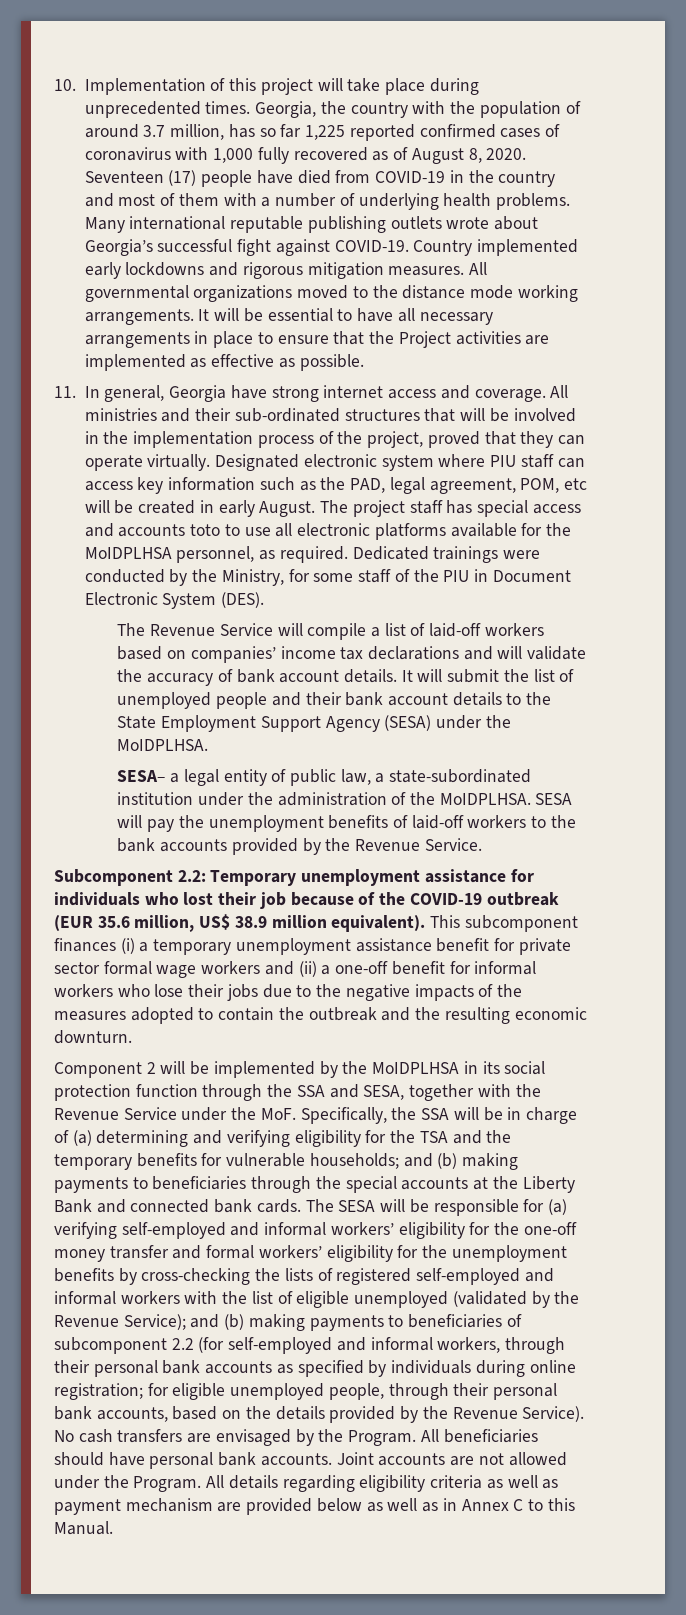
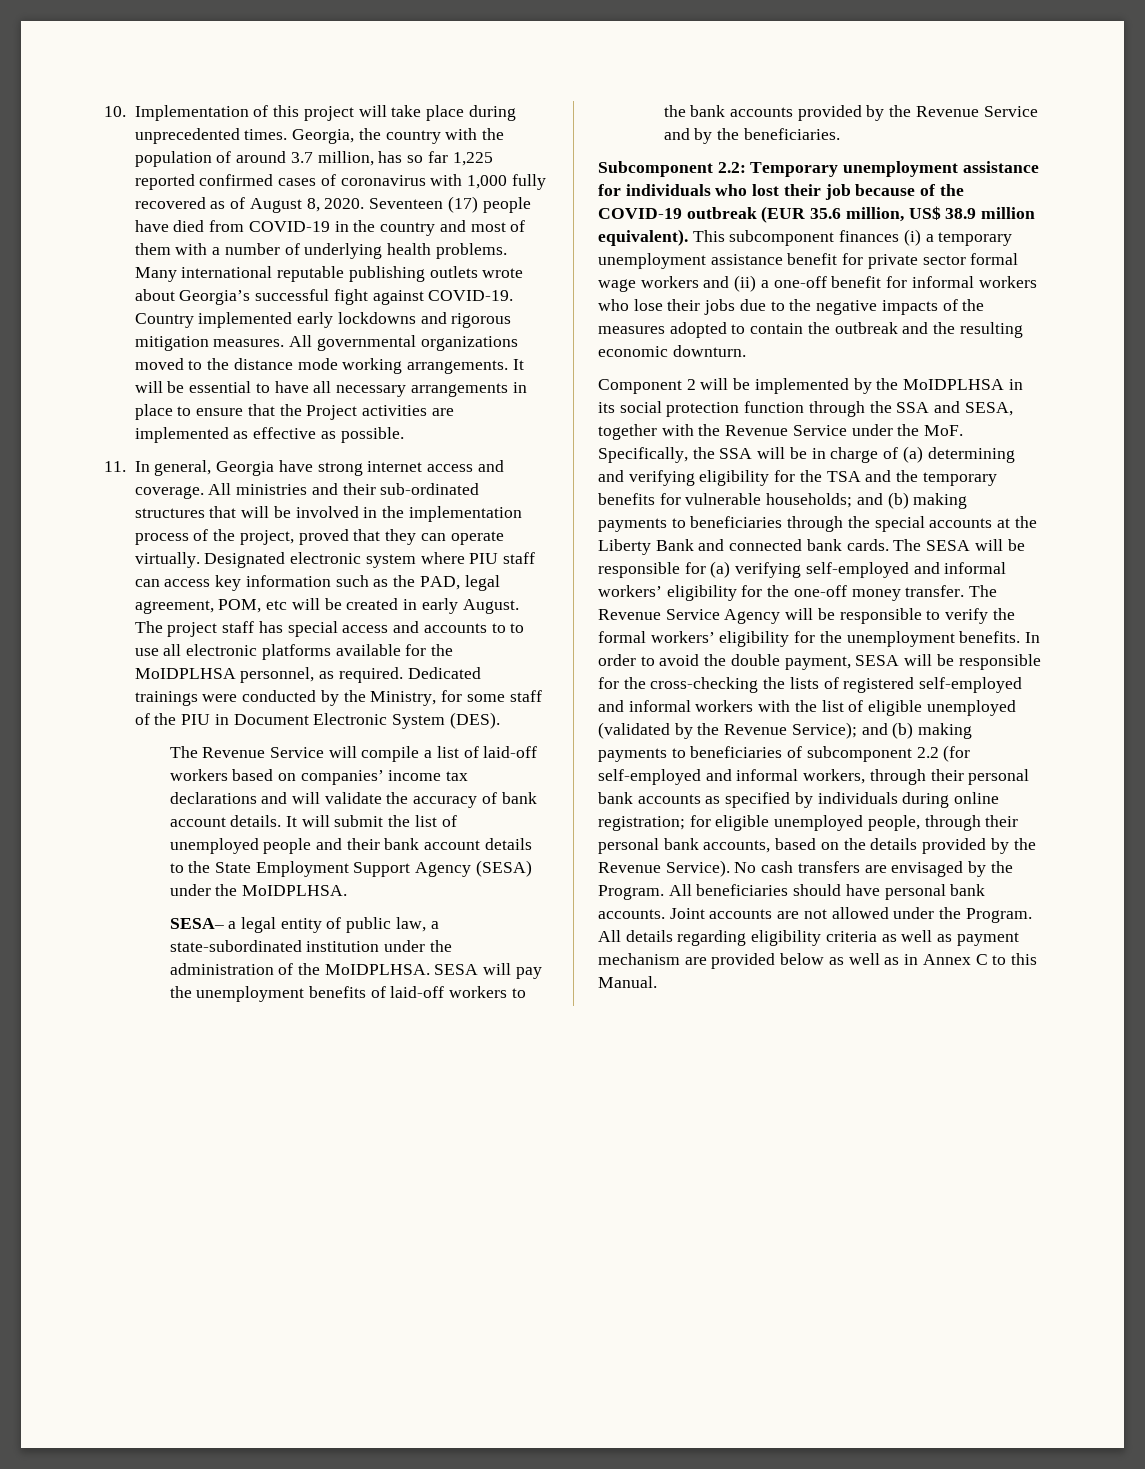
- The project staff has special access and accounts toto to use all electronic platforms available for the MoIDPLHSA personnel, as required.
+ The project staff has special access and accounts to to use all electronic platforms available for the MoIDPLHSA personnel, as required.
- SESA will pay the unemployment benefits of laid-off workers to the bank accounts provided by the Revenue Service.
+ SESA will pay the unemployment benefits of laid-off workers to the bank accounts provided by the Revenue Service and by the beneficiaries.
- The SESA will be responsible for (a) verifying self-employed and informal workers’ eligibility for the one-off money transfer and formal workers’ eligibility for the unemployment benefits by cross-checking the lists of registered self-employed and informal workers with the list of eligible unemployed (validated by the Revenue Service);
+ The SESA will be responsible for (a) verifying self-employed and informal workers’ eligibility for the one-off money transfer. The Revenue Service Agency will be responsible to verify the formal workers’ eligibility for the unemployment benefits. In order to avoid the double payment, SESA will be responsible for the cross-checking the lists of registered self-employed and informal workers with the list of eligible unemployed (validated by the Revenue Service);

